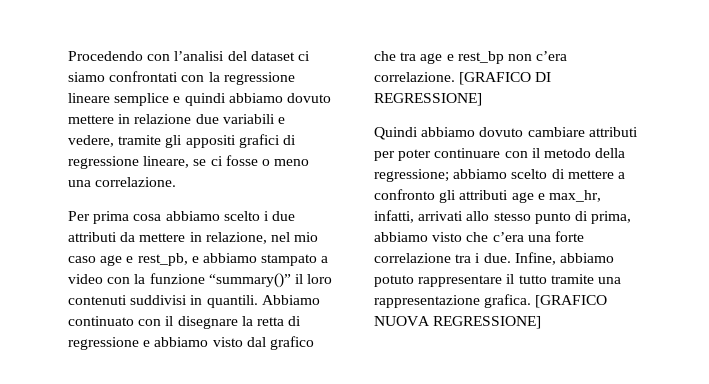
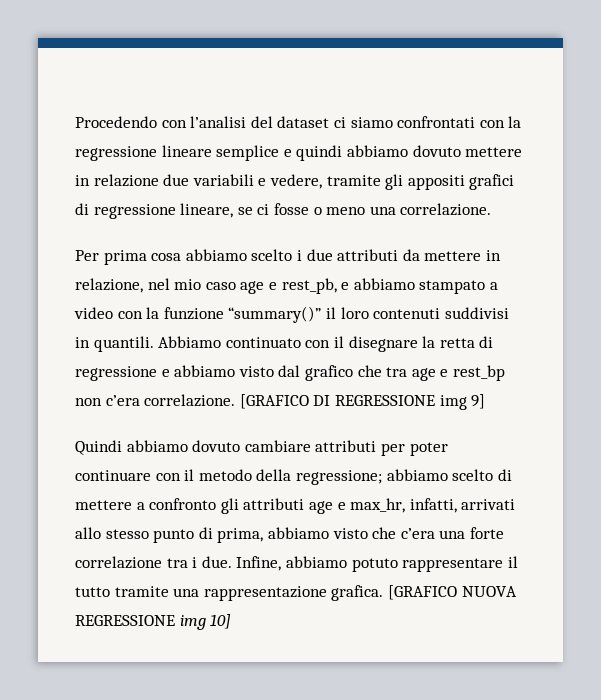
- [GRAFICO DI REGRESSIONE]
+ [GRAFICO DI REGRESSIONE img 9]
- [GRAFICO NUOVA REGRESSIONE]
+ [GRAFICO NUOVA REGRESSIONE img 10]

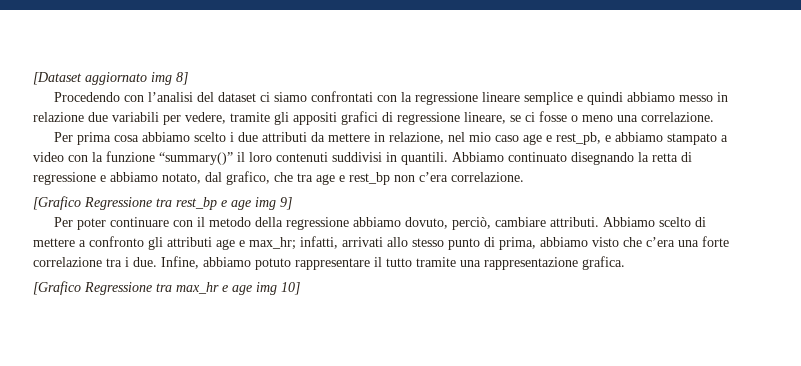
+ [Dataset aggiornato img 8]
- Procedendo con l’analisi del dataset ci siamo confrontati con la regressione lineare semplice e quindi abbiamo dovuto mettere in relazione due variabili e vedere, tramite gli appositi grafici di regressione lineare, se ci fosse o meno una correlazione.
+ Procedendo con l’analisi del dataset ci siamo confrontati con la regressione lineare semplice e quindi abbiamo messo in relazione due variabili per vedere, tramite gli appositi grafici di regressione lineare, se ci fosse o meno una correlazione.
- Abbiamo continuato con il disegnare la retta di regressione e abbiamo visto dal grafico che tra age e rest_bp non c’era correlazione. [GRAFICO DI REGRESSIONE img 9]
- Quindi abbiamo dovuto cambiare attributi per poter continuare con il metodo della regressione; abbiamo scelto di mettere a confronto gli attributi age e max_hr, infatti, arrivati allo stesso punto di prima, abbiamo visto che c’era una forte correlazione tra i due.
+ Abbiamo continuato disegnando la retta di regressione e abbiamo notato, dal grafico, che tra age e rest_bp non c’era correlazione.
+ [Grafico Regressione tra rest_bp e age img 9]
+ Per poter continuare con il metodo della regressione abbiamo dovuto, perciò, cambiare attributi. Abbiamo scelto di mettere a confronto gli attributi age e max_hr; infatti, arrivati allo stesso punto di prima, abbiamo visto che c’era una forte correlazione tra i due.
- Infine, abbiamo potuto rappresentare il tutto tramite una rappresentazione grafica. [GRAFICO NUOVA REGRESSIONE img 10]
+ Infine, abbiamo potuto rappresentare il tutto tramite una rappresentazione grafica.
+ [Grafico Regressione tra max_hr e age img 10]

